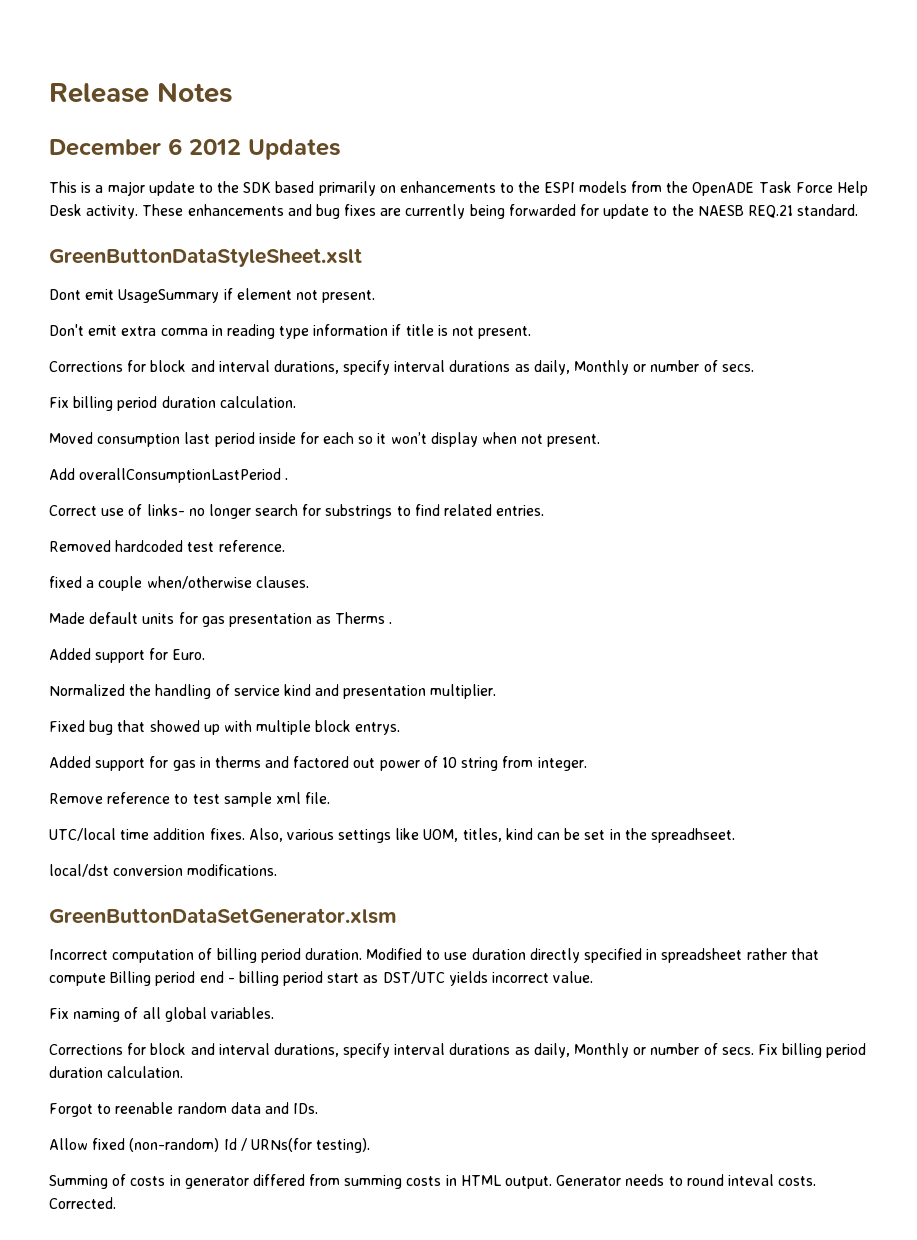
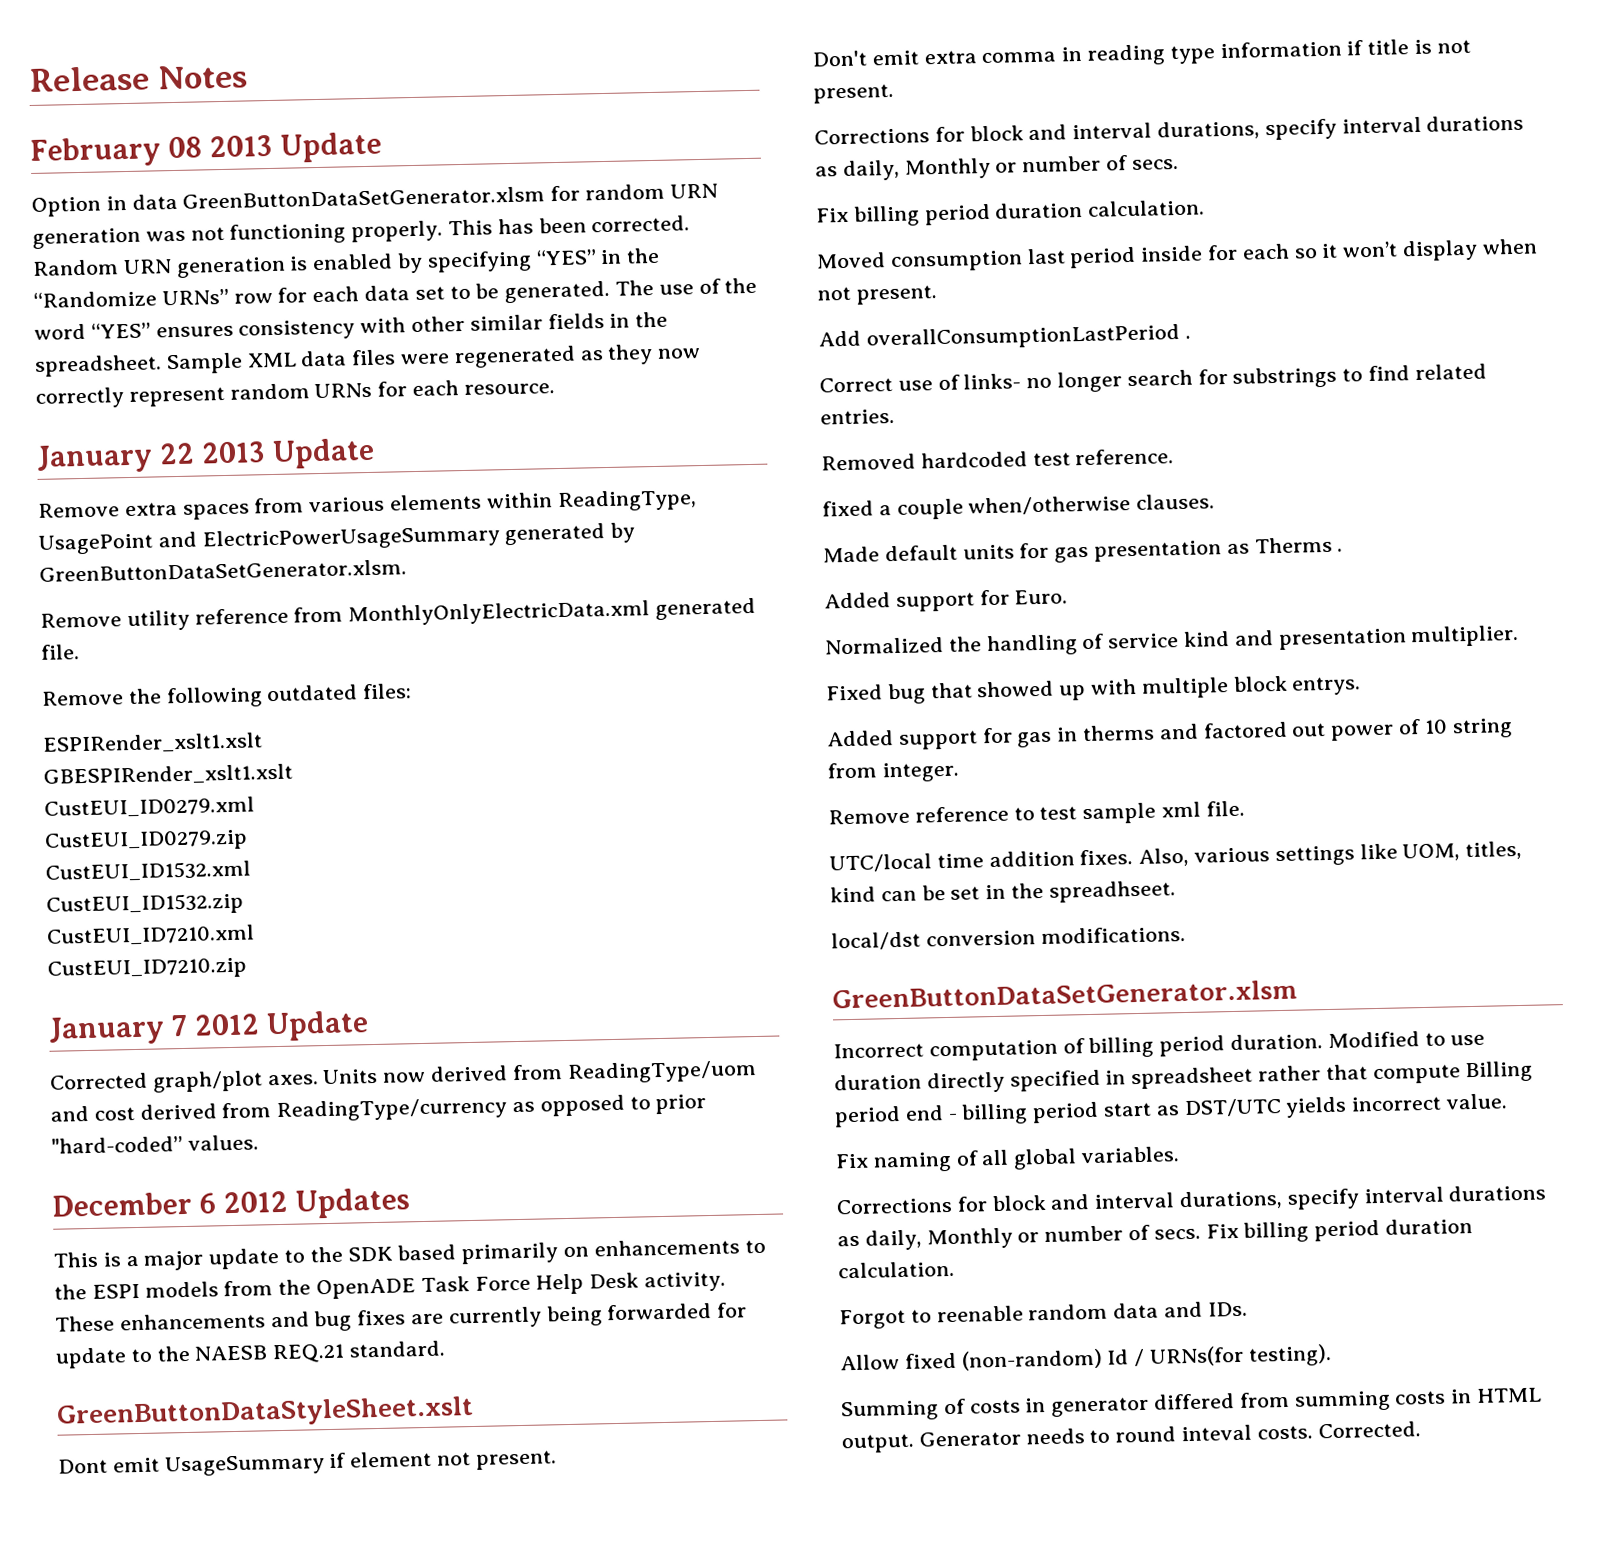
+ February 08 2013 Update
+ Option in data GreenButtonDataSetGenerator.xlsm for random URN generation was not functioning properly. This has been corrected. Random URN generation is enabled by specifying “YES” in the “Randomize URNs” row for each data set to be generated. The use of the word “YES” ensures consistency with other similar fields in the spreadsheet. Sample XML data files were regenerated as they now correctly represent random URNs for each resource.
+ January 22 2013 Update
+ Remove extra spaces from various elements within ReadingType, UsagePoint and ElectricPowerUsageSummary generated by GreenButtonDataSetGenerator.xlsm.
+ Remove utility reference from MonthlyOnlyElectricData.xml generated file.
+ Remove the following outdated files:
+ ESPIRender_xslt1.xslt
+ GBESPIRender_xslt1.xslt
+ CustEUI_ID0279.xml
+ CustEUI_ID0279.zip
+ CustEUI_ID1532.xml
+ CustEUI_ID1532.zip
+ CustEUI_ID7210.xml
+ CustEUI_ID7210.zip
+ January 7 2012 Update
+ Corrected graph/plot axes. Units now derived from ReadingType/uom and cost derived from ReadingType/currency as opposed to prior "hard-coded” values.

